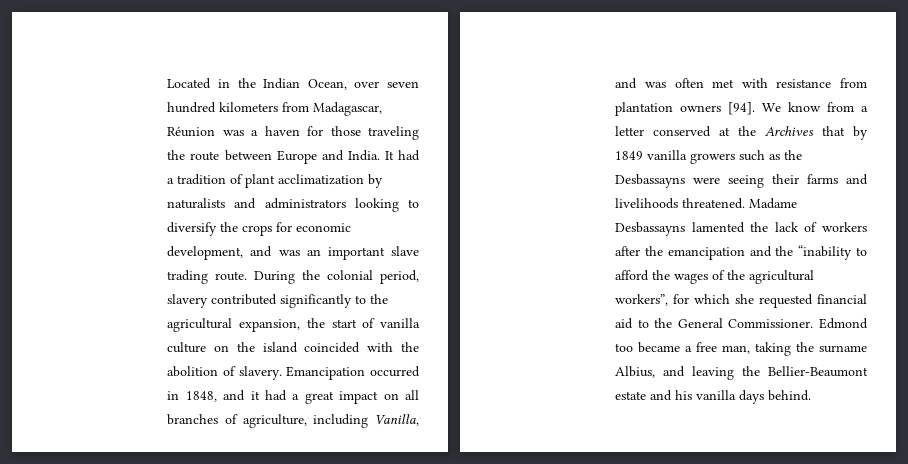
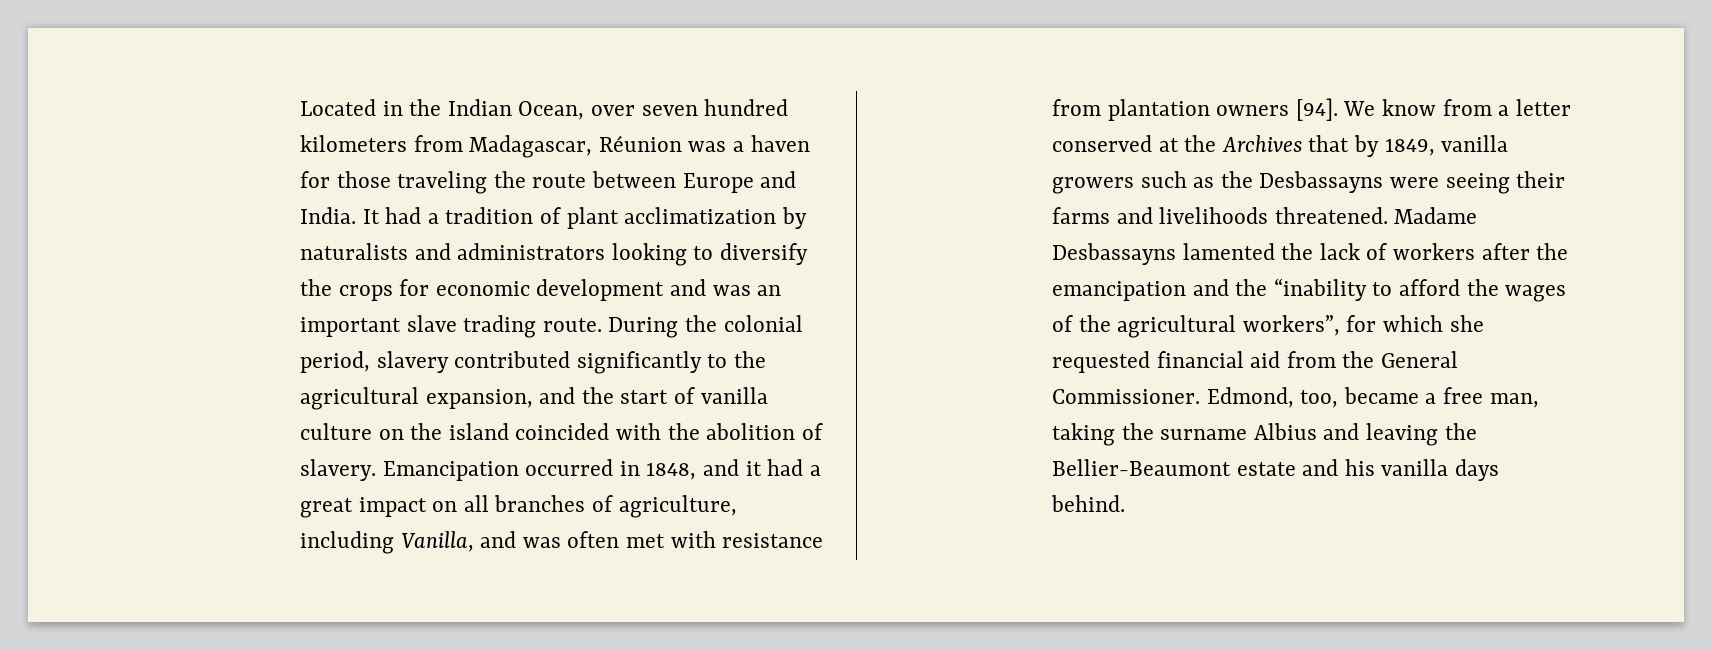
- It had a tradition of plant acclimatization by naturalists and administrators looking to diversify the crops for economic development, and was an important slave trading route.
+ It had a tradition of plant acclimatization by naturalists and administrators looking to diversify the crops for economic development and was an important slave trading route.
- During the colonial period, slavery contributed significantly to the agricultural expansion, the start of vanilla culture on the island coincided with the abolition of slavery.
+ During the colonial period, slavery contributed significantly to the agricultural expansion, and the start of vanilla culture on the island coincided with the abolition of slavery.
- We know from a letter conserved at the Archives that by 1849 vanilla growers such as the Desbassayns were seeing their farms and livelihoods threatened.
+ We know from a letter conserved at the Archives that by 1849, vanilla growers such as the Desbassayns were seeing their farms and livelihoods threatened.
- Madame Desbassayns lamented the lack of workers after the emancipation and the “inability to afford the wages of the agricultural workers”, for which she requested financial aid to the General Commissioner.
+ Madame Desbassayns lamented the lack of workers after the emancipation and the “inability to afford the wages of the agricultural workers”, for which she requested financial aid from the General Commissioner.
- Edmond too became a free man, taking the surname Albius, and leaving the Bellier-Beaumont estate and his vanilla days behind.
+ Edmond, too, became a free man, taking the surname Albius and leaving the Bellier-Beaumont estate and his vanilla days behind.

